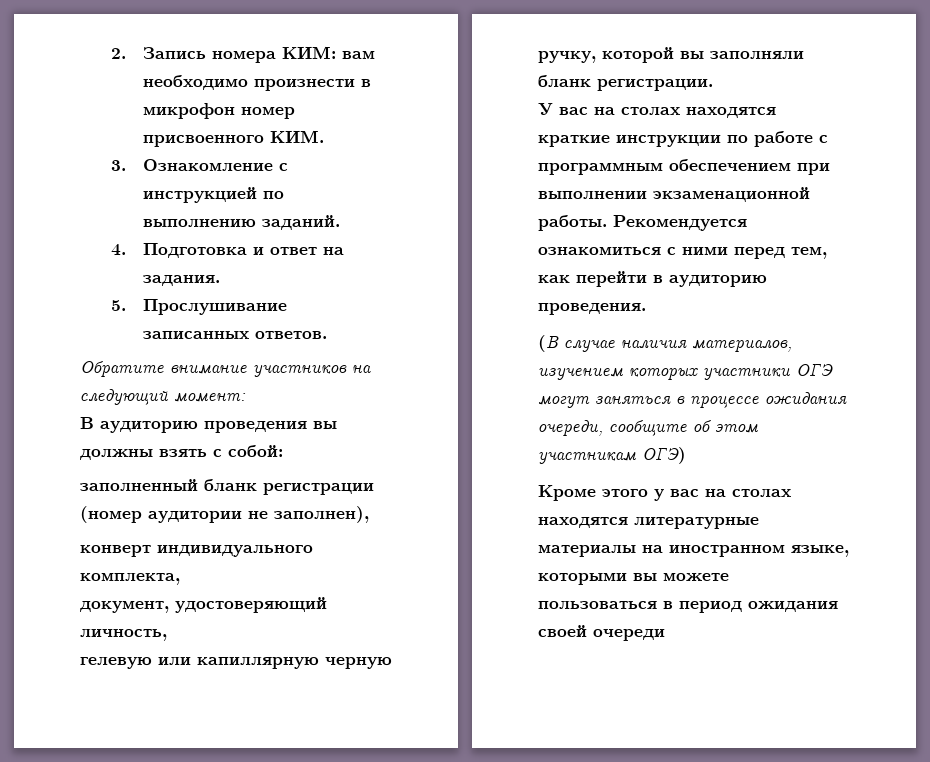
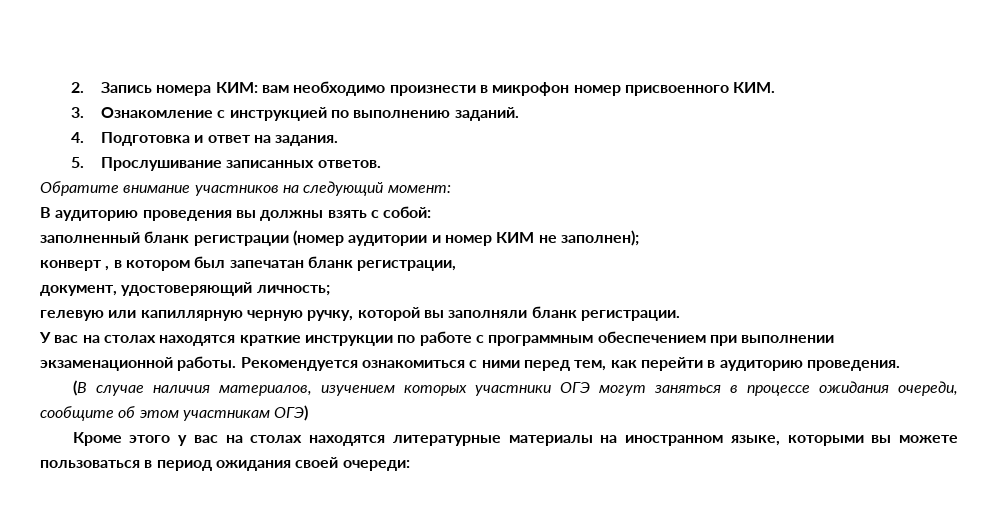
- заполненный бланк регистрации (номер аудитории не заполнен),
- конверт индивидуального комплекта,
+ заполненный бланк регистрации (номер аудитории и номер КИМ не заполнен);
+ конверт , в котором был запечатан бланк регистрации,
- документ, удостоверяющий личность,
+ документ, удостоверяющий личность;
- Кроме этого у вас на столах находятся литературные материалы на иностранном языке, которыми вы можете пользоваться в период ожидания своей очереди
+ Кроме этого у вас на столах находятся литературные материалы на иностранном языке, которыми вы можете пользоваться в период ожидания своей очереди:

